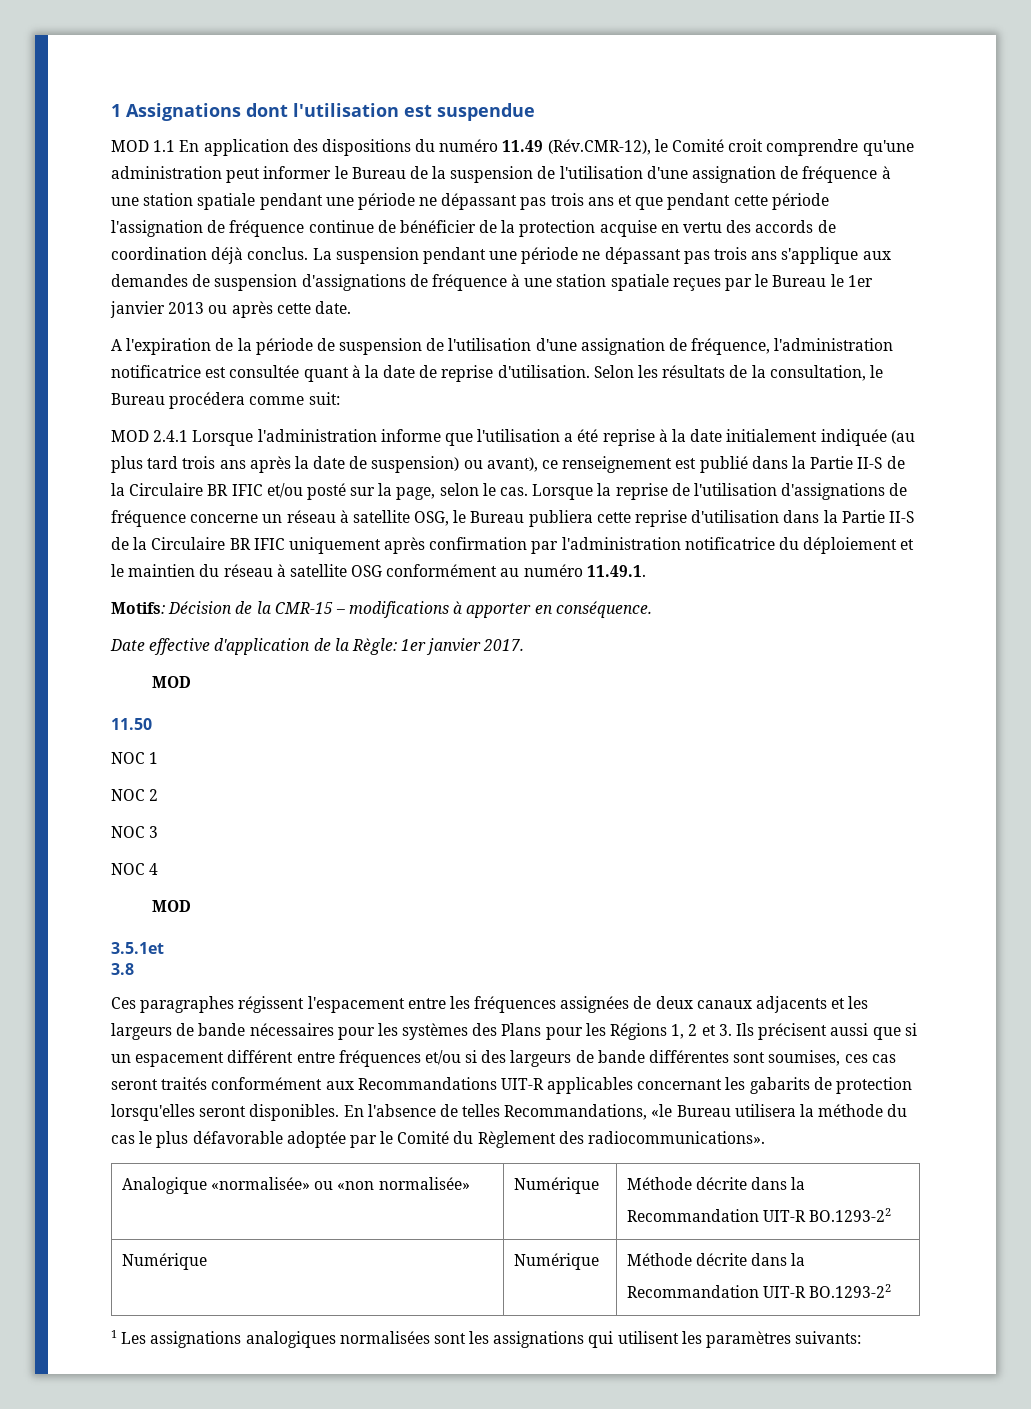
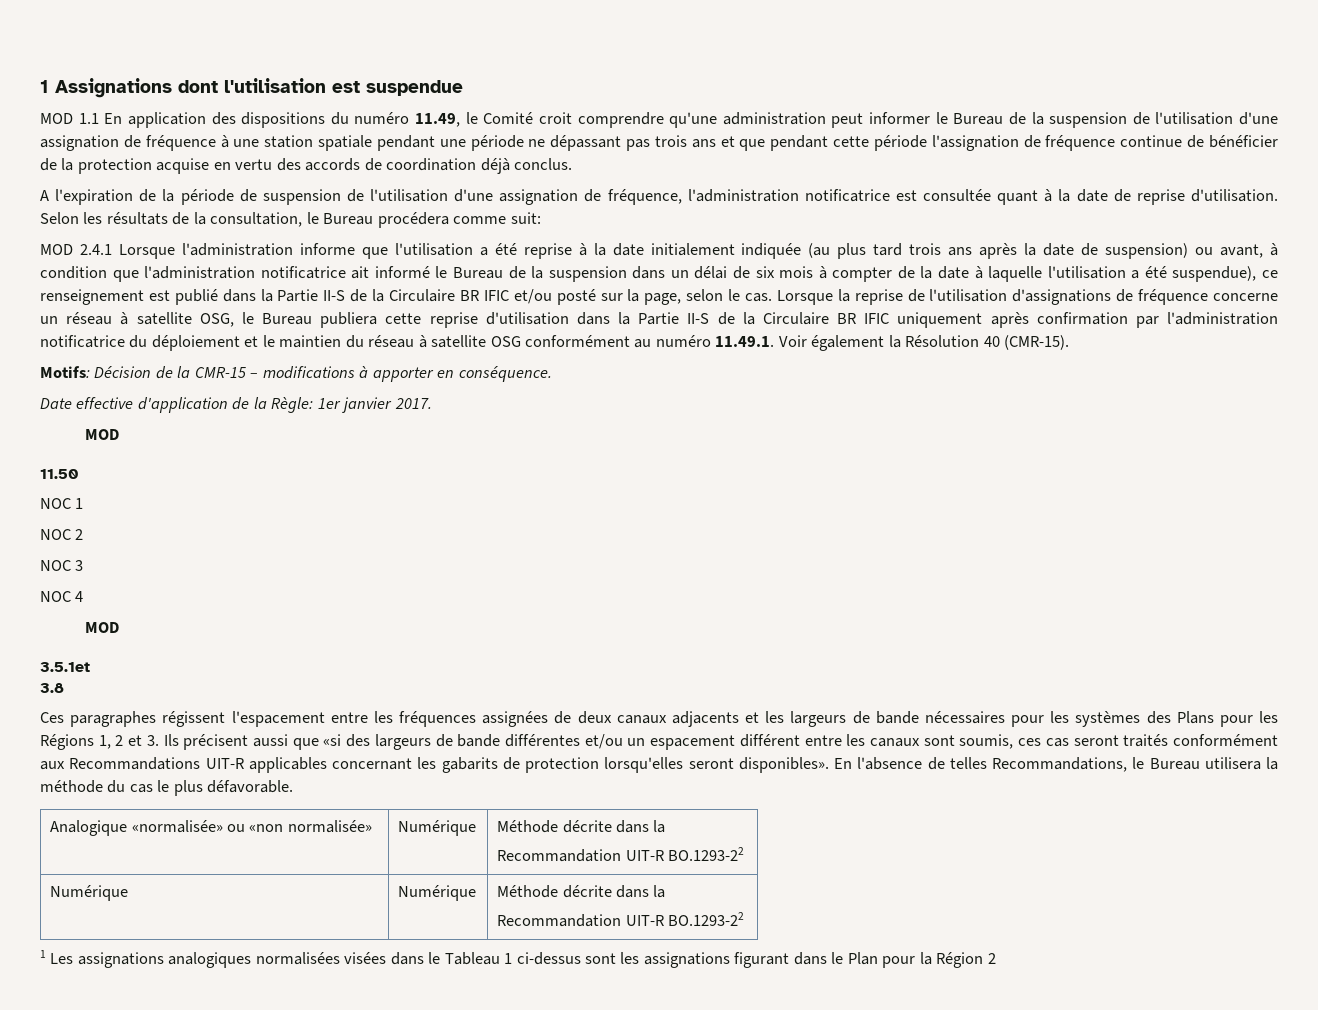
- MOD 1.1 En application des dispositions du numéro 11.49 (Rév.CMR-12), le Comité croit comprendre qu'une administration peut informer le Bureau de la suspension de l'utilisation d'une assignation de fréquence à une station spatiale pendant une période ne dépassant pas trois ans et que pendant cette période l'assignation de fréquence continue de bénéficier de la protection acquise en vertu des accords de coordination déjà conclus. La suspension pendant une période ne dépassant pas trois ans s'applique aux demandes de suspension d'assignations de fréquence à une station spatiale reçues par le Bureau le 1er janvier 2013 ou après cette date.
+ MOD 1.1 En application des dispositions du numéro 11.49, le Comité croit comprendre qu'une administration peut informer le Bureau de la suspension de l'utilisation d'une assignation de fréquence à une station spatiale pendant une période ne dépassant pas trois ans et que pendant cette période l'assignation de fréquence continue de bénéficier de la protection acquise en vertu des accords de coordination déjà conclus.
- MOD 2.4.1 Lorsque l'administration informe que l'utilisation a été reprise à la date initialement indiquée (au plus tard trois ans après la date de suspension) ou avant), ce renseignement est publié dans la Partie II-S de la Circulaire BR IFIC et/ou posté sur la page, selon le cas.
+ MOD 2.4.1 Lorsque l'administration informe que l'utilisation a été reprise à la date initialement indiquée (au plus tard trois ans après la date de suspension) ou avant, à condition que l'administration notificatrice ait informé le Bureau de la suspension dans un délai de six mois à compter de la date à laquelle l'utilisation a été suspendue), ce renseignement est publié dans la Partie II-S de la Circulaire BR IFIC et/ou posté sur la page, selon le cas.
- Lorsque la reprise de l'utilisation d'assignations de fréquence concerne un réseau à satellite OSG, le Bureau publiera cette reprise d'utilisation dans la Partie II-S de la Circulaire BR IFIC uniquement après confirmation par l'administration notificatrice du déploiement et le maintien du réseau à satellite OSG conformément au numéro 11.49.1.
+ Lorsque la reprise de l'utilisation d'assignations de fréquence concerne un réseau à satellite OSG, le Bureau publiera cette reprise d'utilisation dans la Partie II-S de la Circulaire BR IFIC uniquement après confirmation par l'administration notificatrice du déploiement et le maintien du réseau à satellite OSG conformément au numéro 11.49.1. Voir également la Résolution 40 (CMR-15).
- Ces paragraphes régissent l'espacement entre les fréquences assignées de deux canaux adjacents et les largeurs de bande nécessaires pour les systèmes des Plans pour les Régions 1, 2 et 3. Ils précisent aussi que si un espacement différent entre fréquences et/ou si des largeurs de bande différentes sont soumises, ces cas seront traités conformément aux Recommandations UIT-R applicables concernant les gabarits de protection lorsqu'elles seront disponibles.
+ Ces paragraphes régissent l'espacement entre les fréquences assignées de deux canaux adjacents et les largeurs de bande nécessaires pour les systèmes des Plans pour les Régions 1, 2 et 3. Ils précisent aussi que «si des largeurs de bande différentes et/ou un espacement différent entre les canaux sont soumis, ces cas seront traités conformément aux Recommandations UIT-R applicables concernant les gabarits de protection lorsqu'elles seront disponibles».
- En l'absence de telles Recommandations, «le Bureau utilisera la méthode du cas le plus défavorable adoptée par le Comité du Règlement des radiocommunications».
+ En l'absence de telles Recommandations, le Bureau utilisera la méthode du cas le plus défavorable.
- 1 Les assignations analogiques normalisées sont les assignations qui utilisent les paramètres suivants:
+ 1 Les assignations analogiques normalisées visées dans le Tableau 1 ci-dessus sont les assignations figurant dans le Plan pour la Région 2

